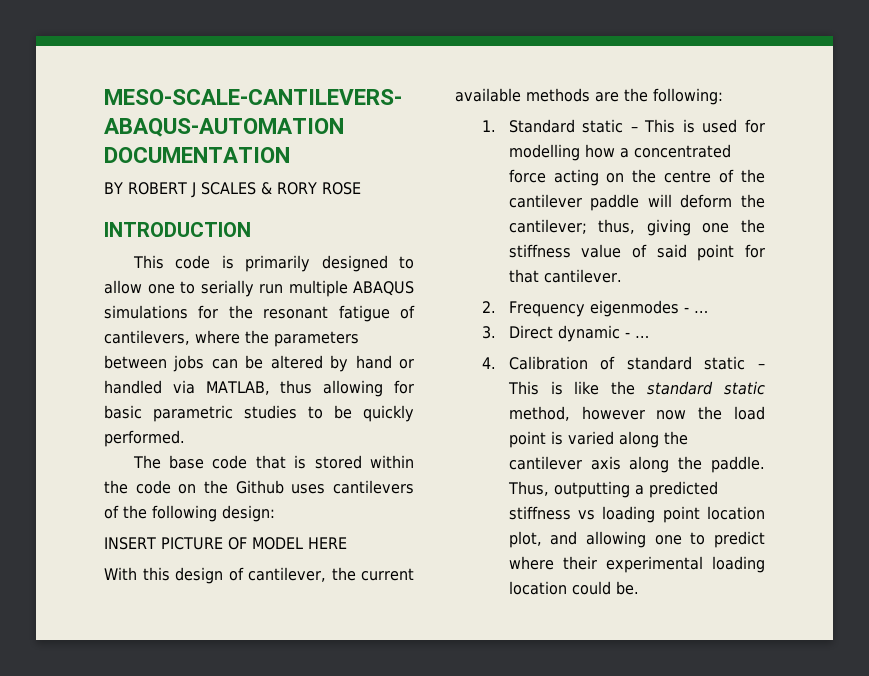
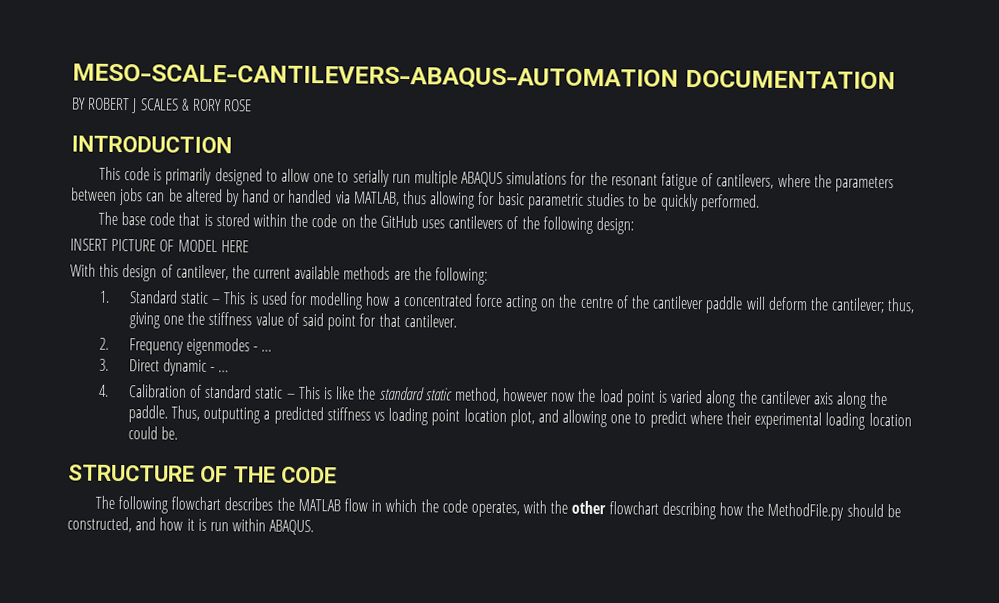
- The base code that is stored within the code on the Github uses cantilevers of the following design:
+ The base code that is stored within the code on the GitHub uses cantilevers of the following design:
+ STRUCTURE OF THE CODE
+ The following flowchart describes the MATLAB flow in which the code operates, with the other flowchart describing how the MethodFile.py should be constructed, and how it is run within ABAQUS.

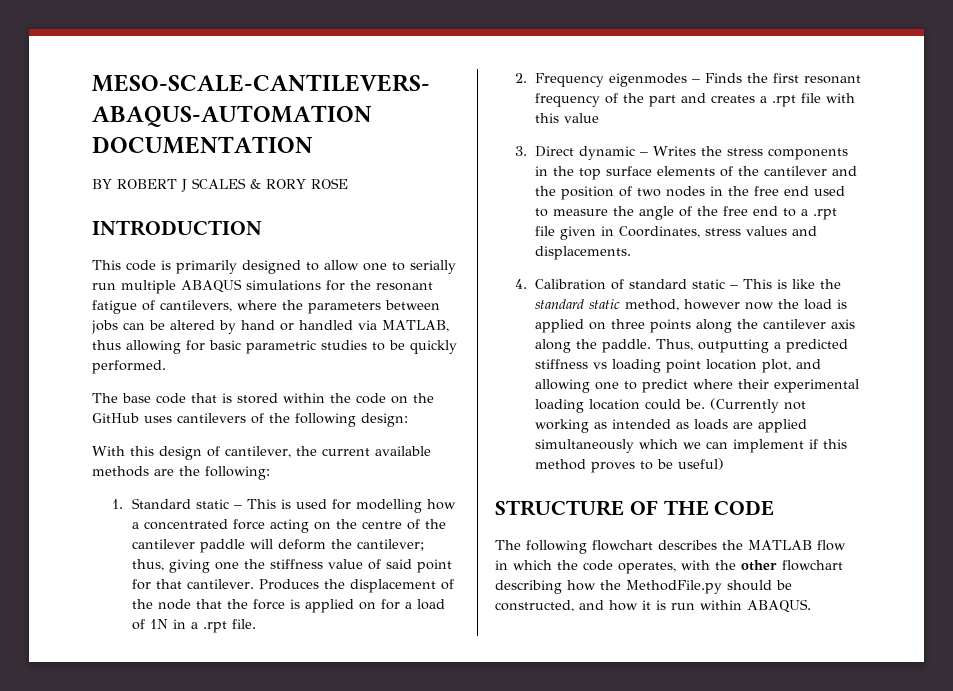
- INSERT PICTURE OF MODEL HERE
- 1. Standard static – This is used for modelling how a concentrated force acting on the centre of the cantilever paddle will deform the cantilever; thus, giving one the stiffness value of said point for that cantilever.
- 2. Frequency eigenmodes - …
- 3. Direct dynamic - …
+ 1. Standard static – This is used for modelling how a concentrated force acting on the centre of the cantilever paddle will deform the cantilever; thus, giving one the stiffness value of said point for that cantilever. Produces the displacement of the node that the force is applied on for a load of 1N in a .rpt file.
+ 2. Frequency eigenmodes – Finds the first resonant frequency of the part and creates a .rpt file with this value
+ 3. Direct dynamic – Writes the stress components in the top surface elements of the cantilever and the position of two nodes in the free end used to measure the angle of the free end to a .rpt file given in Coordinates, stress values and displacements.
- 4. Calibration of standard static – This is like the standard static method, however now the load point is varied along the cantilever axis along the paddle.
+ 4. Calibration of standard static – This is like the standard static method, however now the load is applied on three points along the cantilever axis along the paddle.
+ (Currently not working as intended as loads are applied simultaneously which we can implement if this method proves to be useful)

